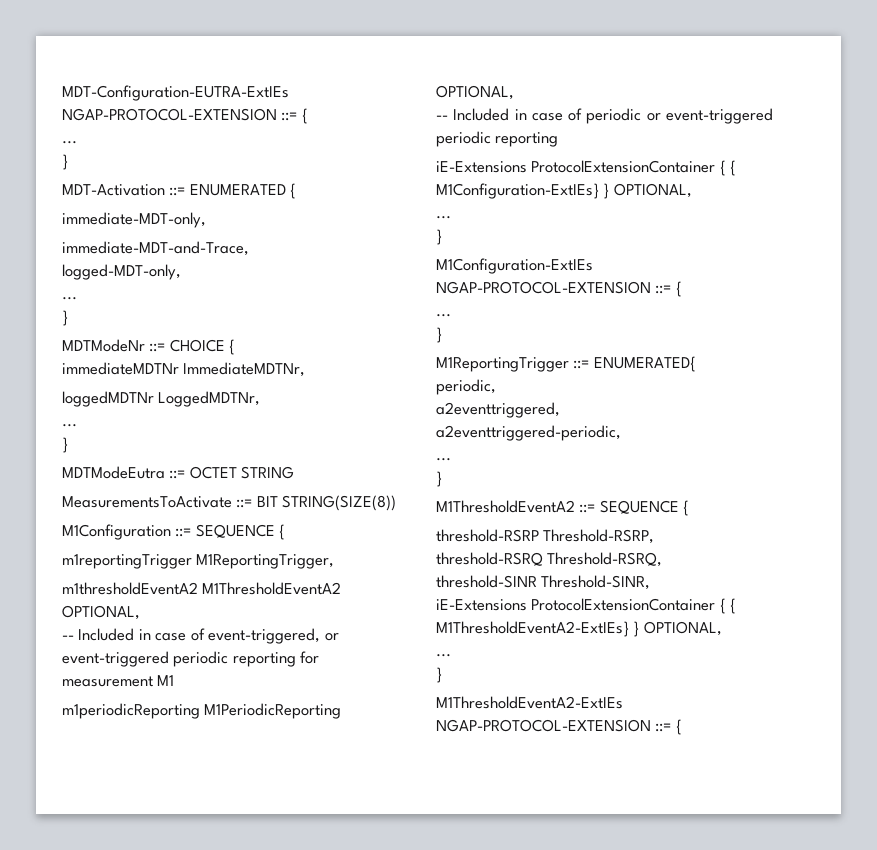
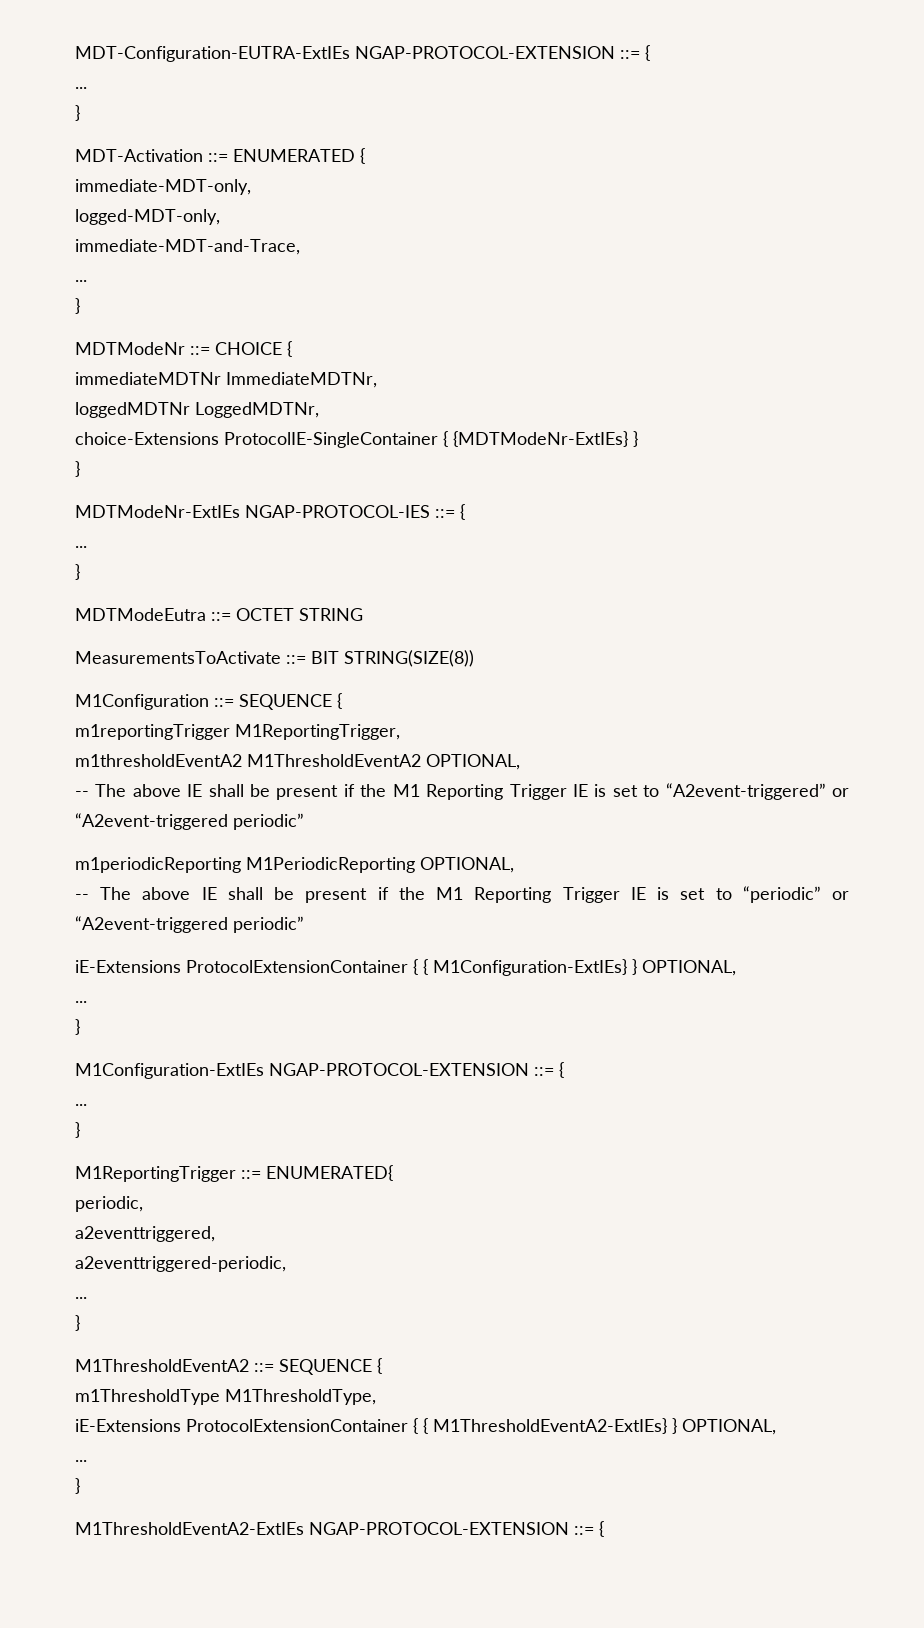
+ logged-MDT-only,
- logged-MDT-only,
+ choice-Extensions ProtocolIE-SingleContainer { {MDTModeNr-ExtIEs} }
+ }
+ MDTModeNr-ExtIEs NGAP-PROTOCOL-IES ::= {
- -- Included in case of event-triggered, or event-triggered periodic reporting for measurement M1
+ -- The above IE shall be present if the M1 Reporting Trigger IE is set to “A2event-triggered” or “A2event-triggered periodic”
  m1periodicReporting M1PeriodicReporting OPTIONAL,
- -- Included in case of periodic or event-triggered periodic reporting
+ -- The above IE shall be present if the M1 Reporting Trigger IE is set to “periodic” or “A2event-triggered periodic”
- threshold-RSRP Threshold-RSRP,
- threshold-RSRQ Threshold-RSRQ,
- threshold-SINR Threshold-SINR,
+ m1ThresholdType M1ThresholdType,

